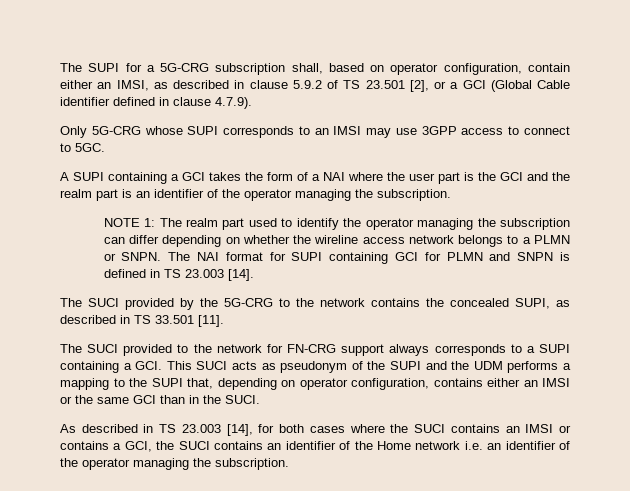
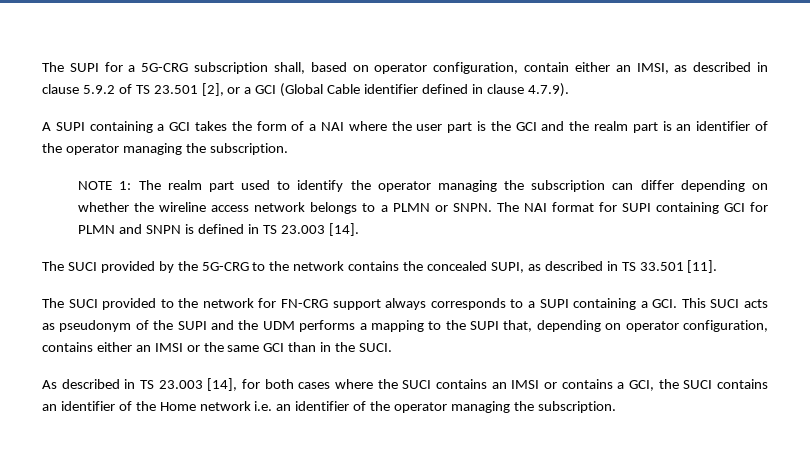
- Only 5G-CRG whose SUPI corresponds to an IMSI may use 3GPP access to connect to 5GC.

